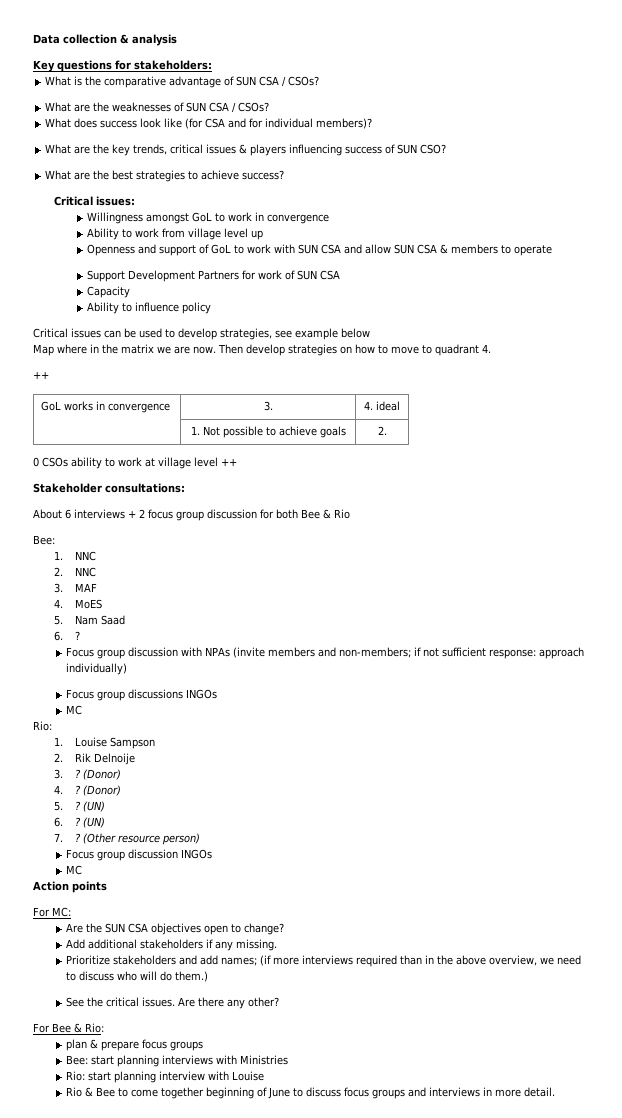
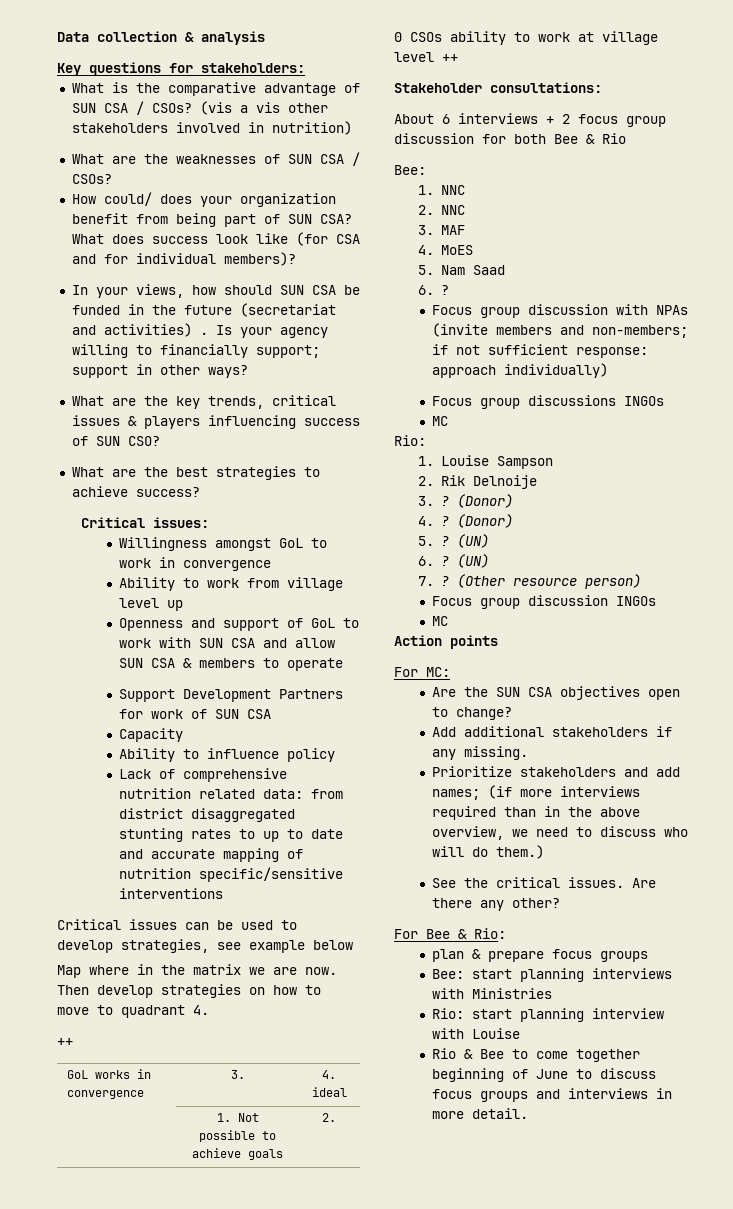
+ (vis a vis other stakeholders involved in nutrition)
+ How could/ does your organization benefit from being part of SUN CSA?
+ In your views, how should SUN CSA be funded in the future (secretariat and activities) . Is your agency willing to financially support; support in other ways?
+ Lack of comprehensive nutrition related data: from district disaggregated stunting rates to up to date and accurate mapping of nutrition specific/sensitive interventions

